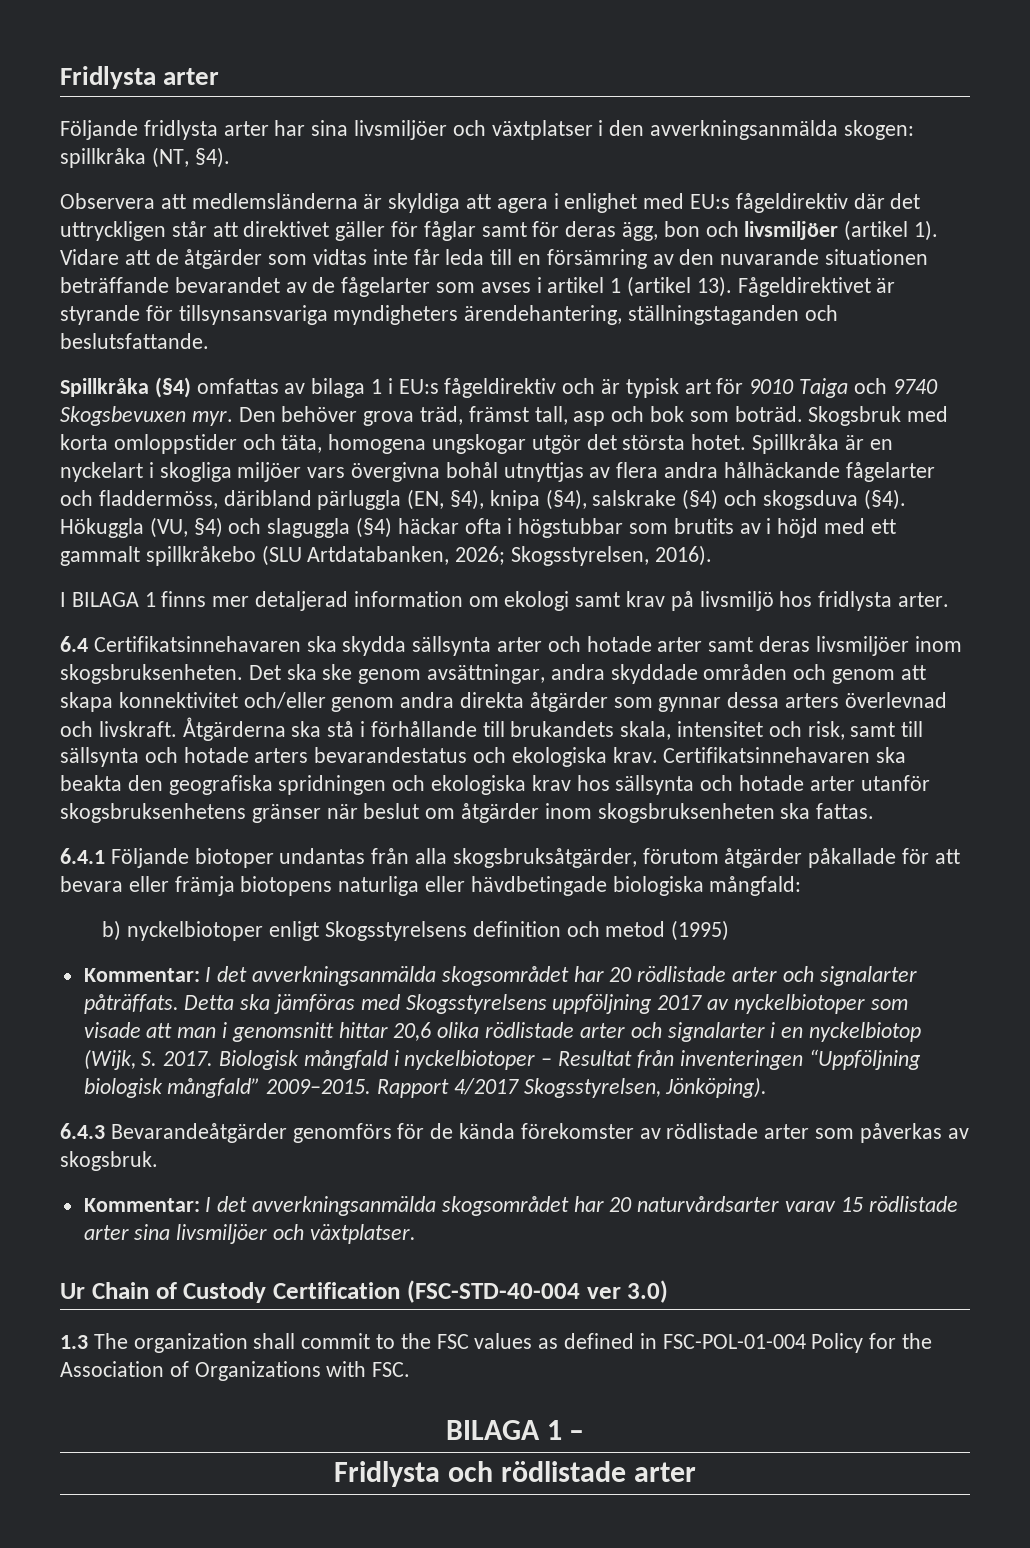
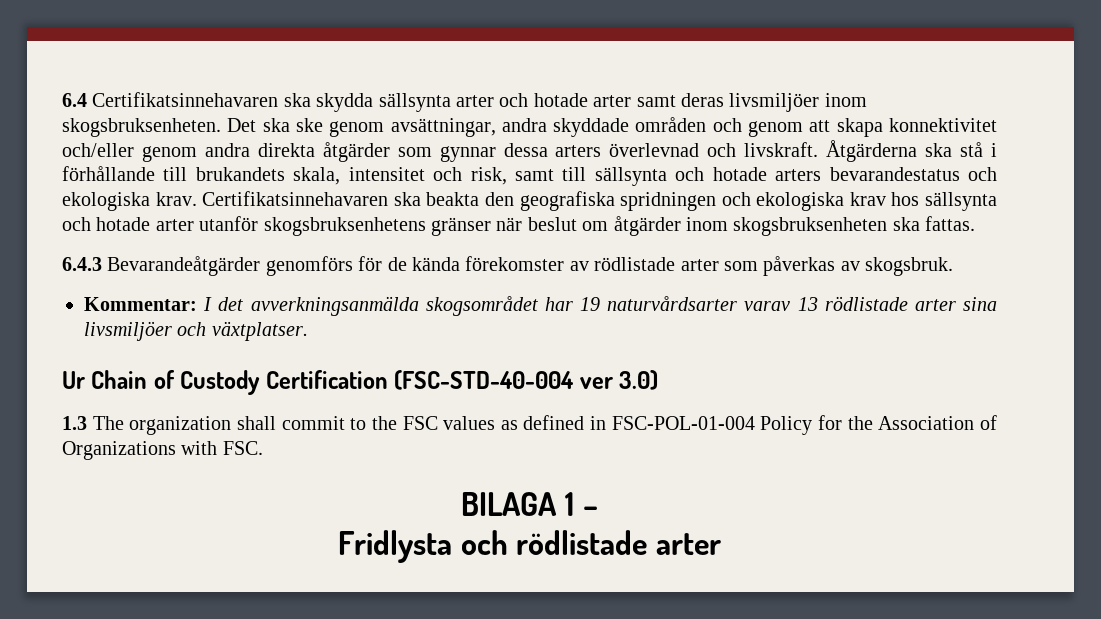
- Fridlysta arter
- Följande fridlysta arter har sina livsmiljöer och växtplatser i den avverkningsanmälda skogen: spillkråka (NT, §4).
- Observera att medlemsländerna är skyldiga att agera i enlighet med EU:s fågeldirektiv där det uttryckligen står att direktivet gäller för fåglar samt för deras ägg, bon och livsmiljöer (artikel 1). Vidare att de åtgärder som vidtas inte får leda till en försämring av den nuvarande situationen beträffande bevarandet av de fågelarter som avses i artikel 1 (artikel 13). Fågeldirektivet är styrande för tillsynsansvariga myndigheters ärendehantering, ställningstaganden och beslutsfattande.
- Spillkråka (§4) omfattas av bilaga 1 i EU:s fågeldirektiv och är typisk art för 9010 Taiga och 9740 Skogsbevuxen myr. Den behöver grova träd, främst tall, asp och bok som boträd. Skogsbruk med korta omloppstider och täta, homogena ungskogar utgör det största hotet. Spillkråka är en nyckelart i skogliga miljöer vars övergivna bohål utnyttjas av flera andra hålhäckande fågelarter och fladdermöss, däribland pärluggla (EN, §4), knipa (§4), salskrake (§4) och skogsduva (§4). Hökuggla (VU, §4) och slaguggla (§4) häckar ofta i högstubbar som brutits av i höjd med ett gammalt spillkråkebo (SLU Artdatabanken, 2026; Skogsstyrelsen, 2016).
- I BILAGA 1 finns mer detaljerad information om ekologi samt krav på livsmiljö hos fridlysta arter.
- 6.4.1 Följande biotoper undantas från alla skogsbruksåtgärder, förutom åtgärder påkallade för att bevara eller främja biotopens naturliga eller hävdbetingade biologiska mångfald:
- b) nyckelbiotoper enligt Skogsstyrelsens definition och metod (1995)
- Kommentar: I det avverkningsanmälda skogsområdet har 20 rödlistade arter och signalarter påträffats. Detta ska jämföras med Skogsstyrelsens uppföljning 2017 av nyckelbiotoper som visade att man i genomsnitt hittar 20,6 olika rödlistade arter och signalarter i en nyckelbiotop (Wijk, S. 2017. Biologisk mångfald i nyckelbiotoper – Resultat från inventeringen “Uppföljning biologisk mångfald” 2009–2015. Rapport 4/2017 Skogsstyrelsen, Jönköping).
- Kommentar: I det avverkningsanmälda skogsområdet har 20 naturvårdsarter varav 15 rödlistade arter sina livsmiljöer och växtplatser.
+ Kommentar: I det avverkningsanmälda skogsområdet har 19 naturvårdsarter varav 13 rödlistade arter sina livsmiljöer och växtplatser.

